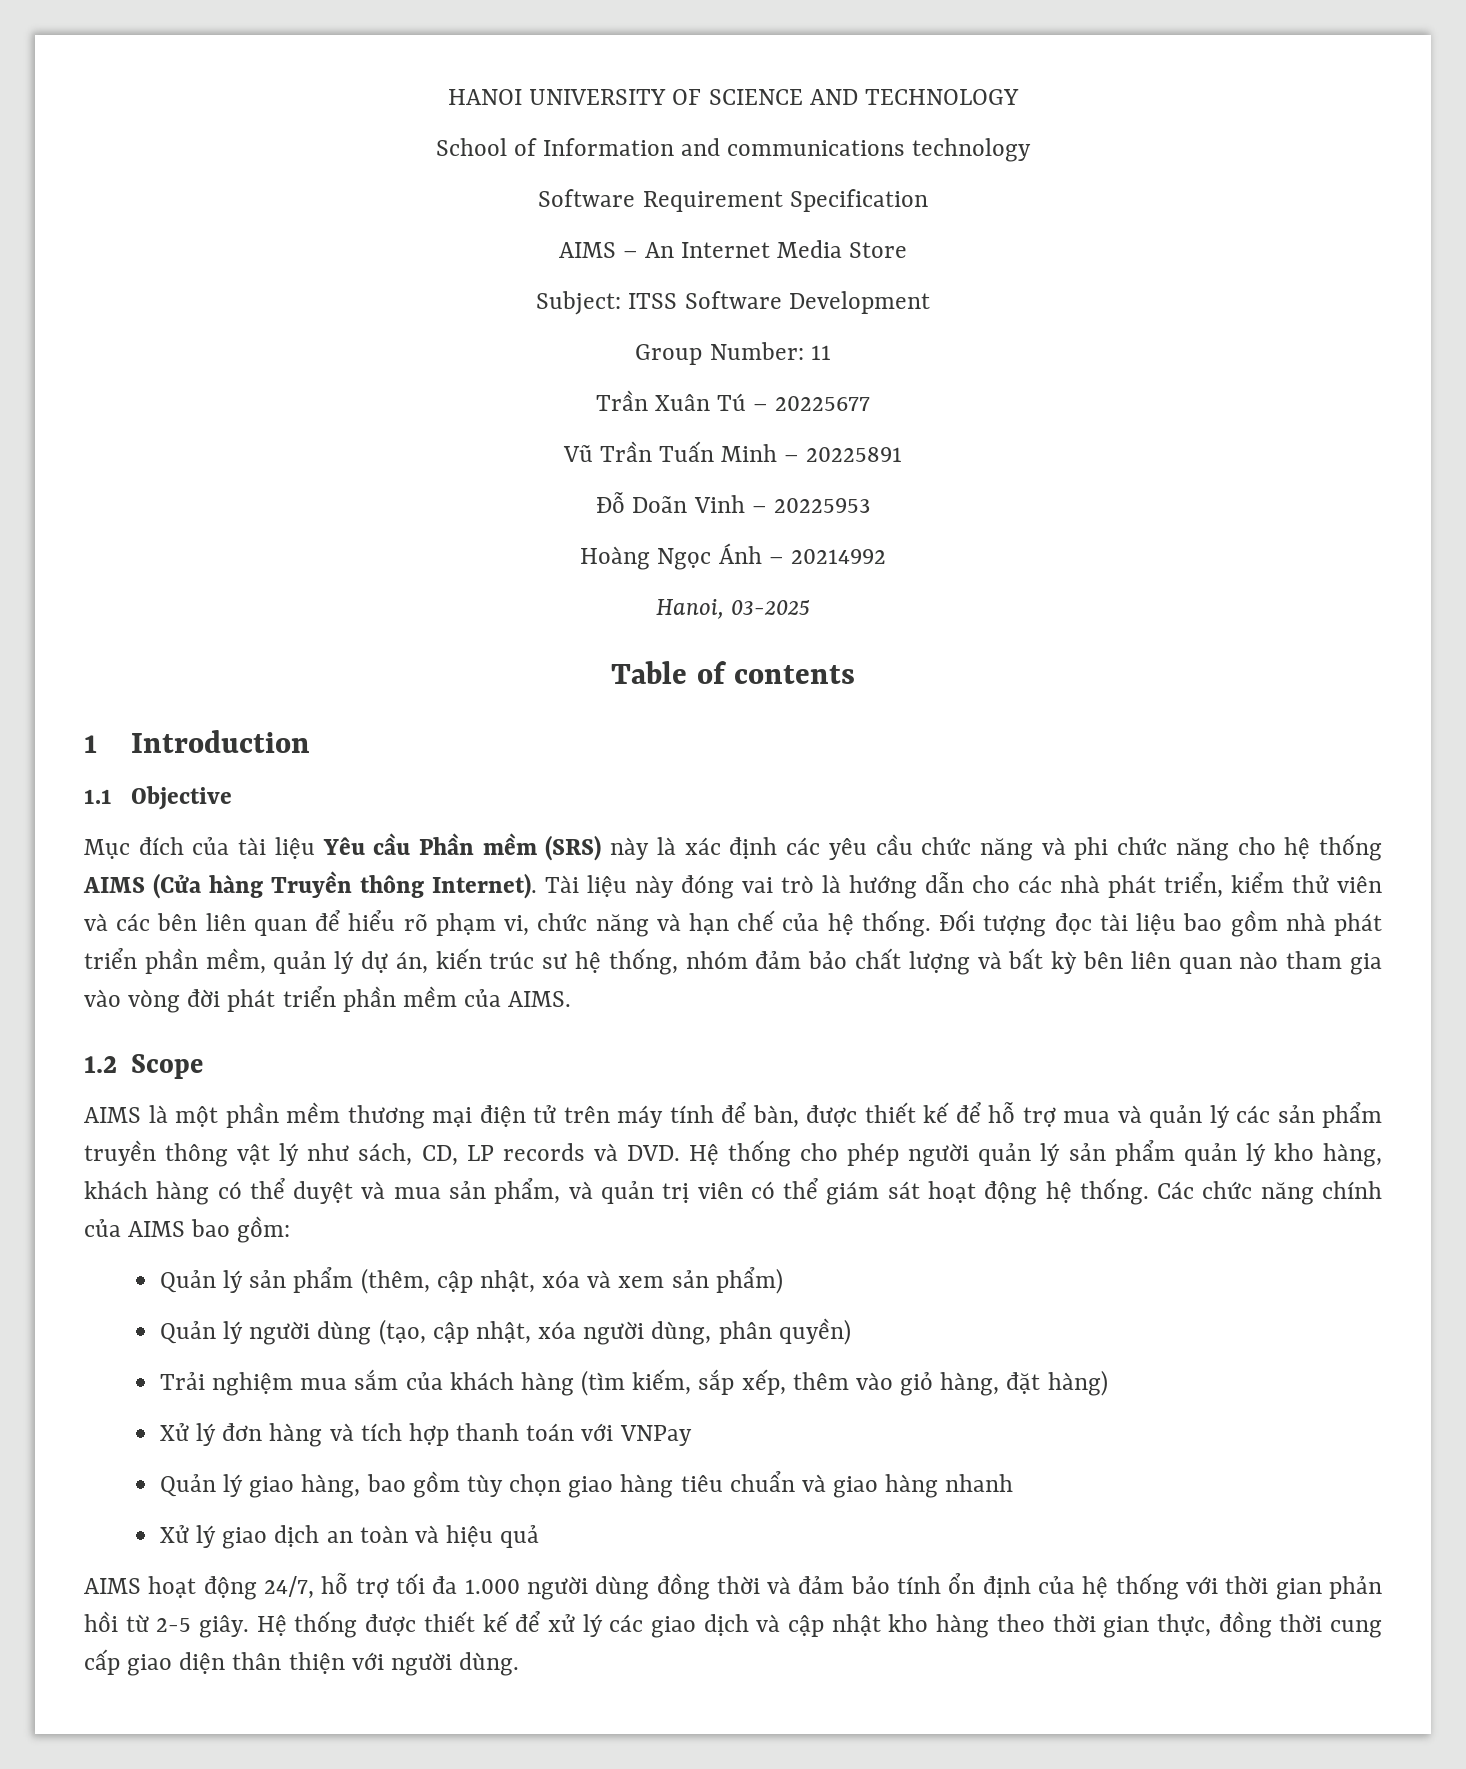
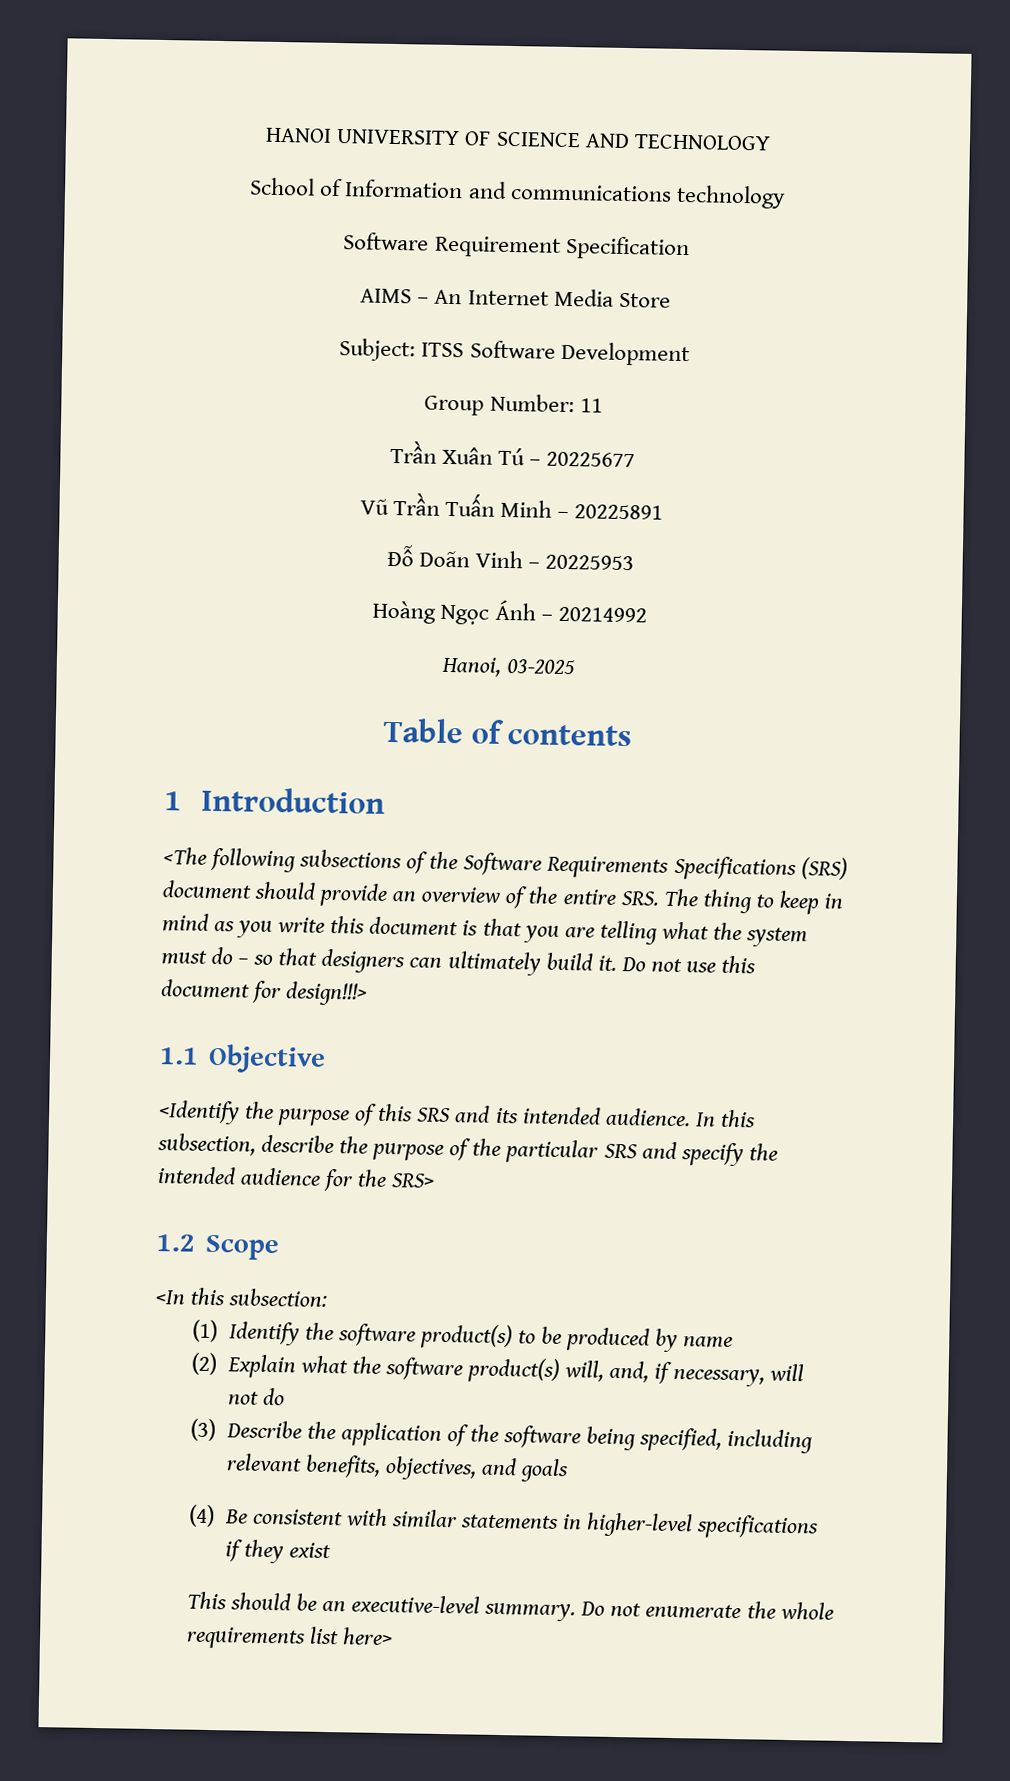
+ <The following subsections of the Software Requirements Specifications (SRS) document should provide an overview of the entire SRS. The thing to keep in mind as you write this document is that you are telling what the system must do – so that designers can ultimately build it. Do not use this document for design!!!>
  1.1 Objective
- Mục đích của tài liệu Yêu cầu Phần mềm (SRS) này là xác định các yêu cầu chức năng và phi chức năng cho hệ thống AIMS (Cửa hàng Truyền thông Internet). Tài liệu này đóng vai trò là hướng dẫn cho các nhà phát triển, kiểm thử viên và các bên liên quan để hiểu rõ phạm vi, chức năng và hạn chế của hệ thống. Đối tượng đọc tài liệu bao gồm nhà phát triển phần mềm, quản lý dự án, kiến trúc sư hệ thống, nhóm đảm bảo chất lượng và bất kỳ bên liên quan nào tham gia vào vòng đời phát triển phần mềm của AIMS.
+ <Identify the purpose of this SRS and its intended audience. In this subsection, describe the purpose of the particular SRS and specify the intended audience for the SRS>
  1.2 Scope
- AIMS là một phần mềm thương mại điện tử trên máy tính để bàn, được thiết kế để hỗ trợ mua và quản lý các sản phẩm truyền thông vật lý như sách, CD, LP records và DVD. Hệ thống cho phép người quản lý sản phẩm quản lý kho hàng, khách hàng có thể duyệt và mua sản phẩm, và quản trị viên có thể giám sát hoạt động hệ thống. Các chức năng chính của AIMS bao gồm:
- Quản lý sản phẩm (thêm, cập nhật, xóa và xem sản phẩm)
- Quản lý người dùng (tạo, cập nhật, xóa người dùng, phân quyền)
- Trải nghiệm mua sắm của khách hàng (tìm kiếm, sắp xếp, thêm vào giỏ hàng, đặt hàng)
- Xử lý đơn hàng và tích hợp thanh toán với VNPay
- Quản lý giao hàng, bao gồm tùy chọn giao hàng tiêu chuẩn và giao hàng nhanh
- Xử lý giao dịch an toàn và hiệu quả
- AIMS hoạt động 24/7, hỗ trợ tối đa 1.000 người dùng đồng thời và đảm bảo tính ổn định của hệ thống với thời gian phản hồi từ 2-5 giây. Hệ thống được thiết kế để xử lý các giao dịch và cập nhật kho hàng theo thời gian thực, đồng thời cung cấp giao diện thân thiện với người dùng.
+ <In this subsection:
+ (1) Identify the software product(s) to be produced by name
+ (2) Explain what the software product(s) will, and, if necessary, will not do
+ (3) Describe the application of the software being specified, including relevant benefits, objectives, and goals
+ (4) Be consistent with similar statements in higher-level specifications if they exist
+ This should be an executive-level summary. Do not enumerate the whole requirements list here>

